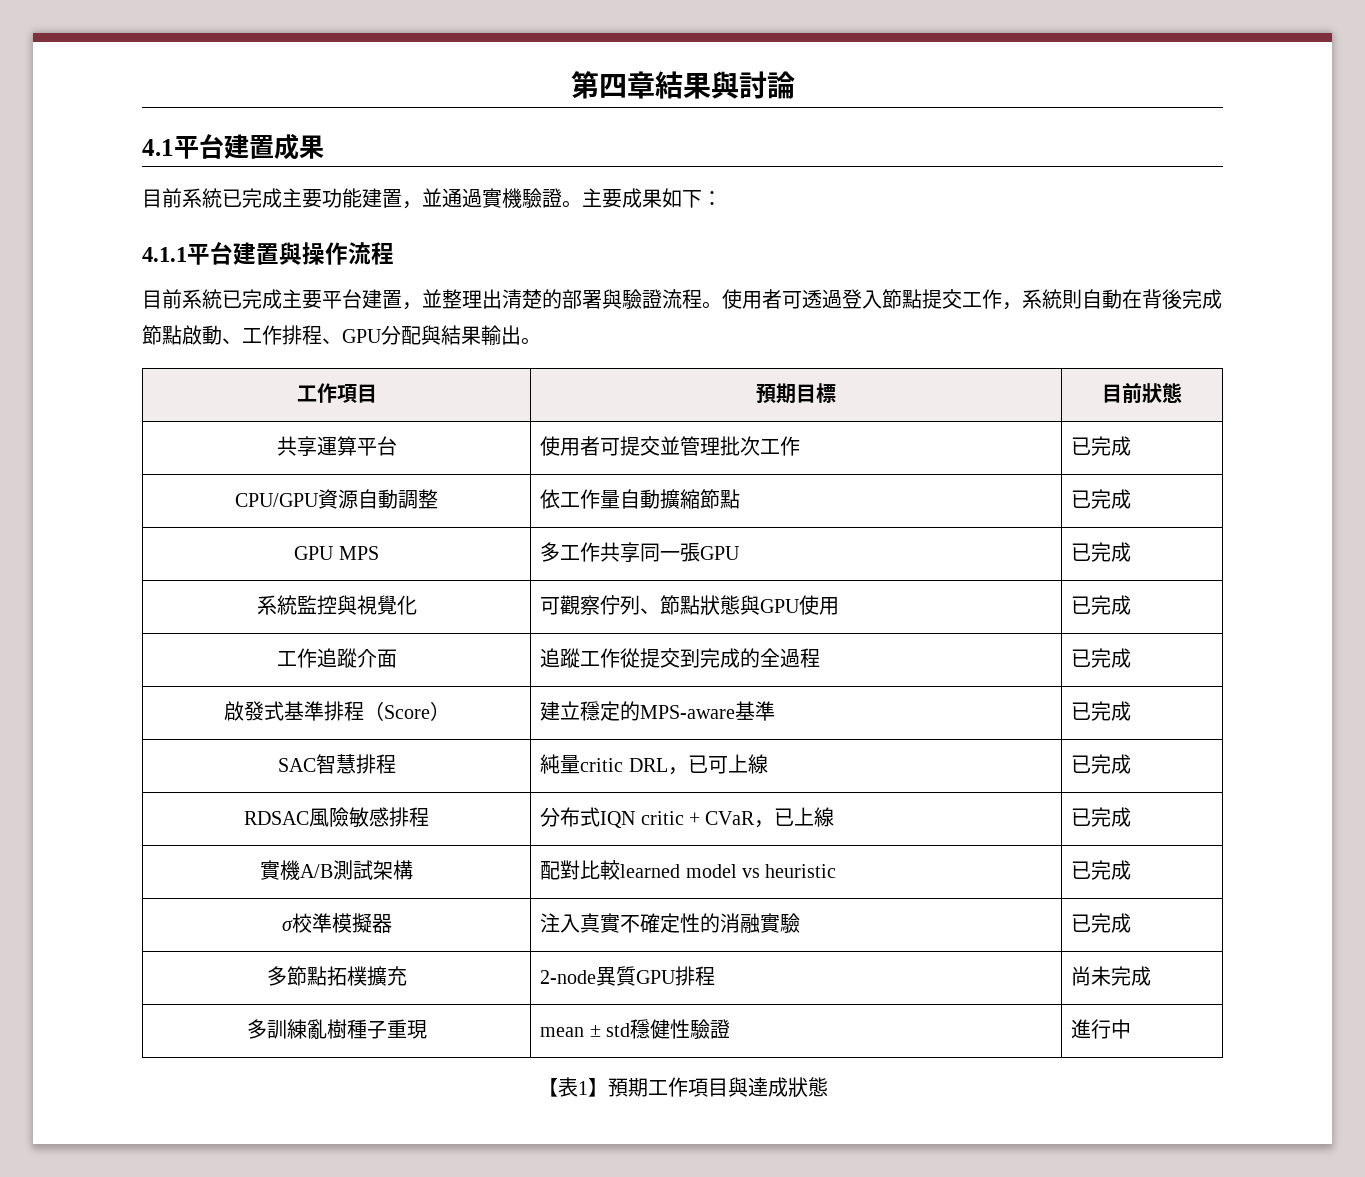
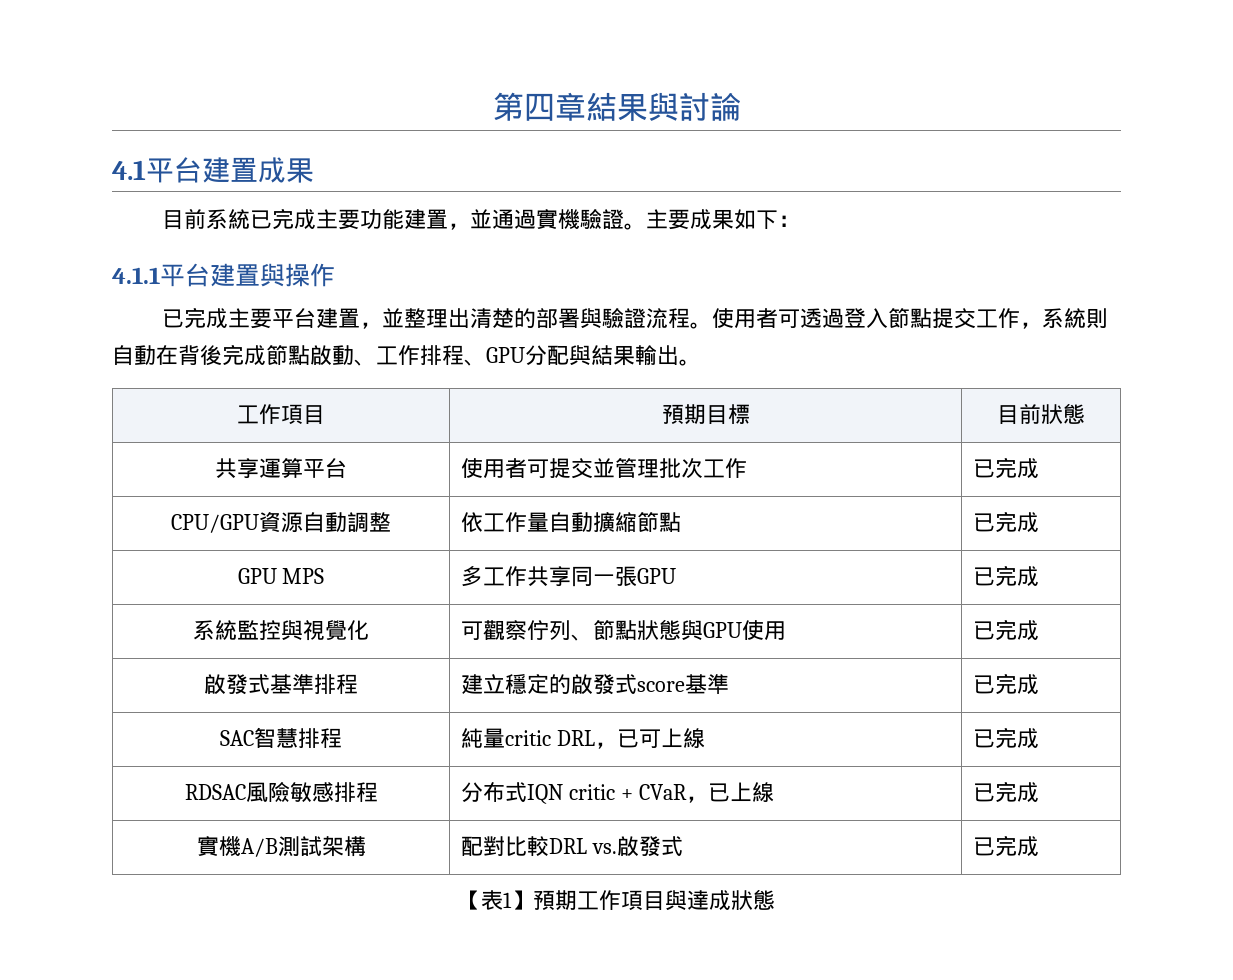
- 4.1.1平台建置與操作流程
- 目前系統已完成主要平台建置，並整理出清楚的部署與驗證流程。
+ 4.1.1平台建置與操作
+ 已完成主要平台建置，並整理出清楚的部署與驗證流程。
- 工作追蹤介面 | 追蹤工作從提交到完成的全過程 | 已完成
- 啟發式基準排程（Score） | 建立穩定的MPS-aware基準 | 已完成
+ 啟發式基準排程 | 建立穩定的啟發式score基準 | 已完成
- 實機A/B測試架構 | 配對比較learned model vs heuristic | 已完成
- σ校準模擬器 | 注入真實不確定性的消融實驗 | 已完成
- 多節點拓樸擴充 | 2-node異質GPU排程 | 尚未完成
- 多訓練亂樹種子重現 | mean ± std穩健性驗證 | 進行中
+ 實機A/B測試架構 | 配對比較DRL vs.啟發式 | 已完成

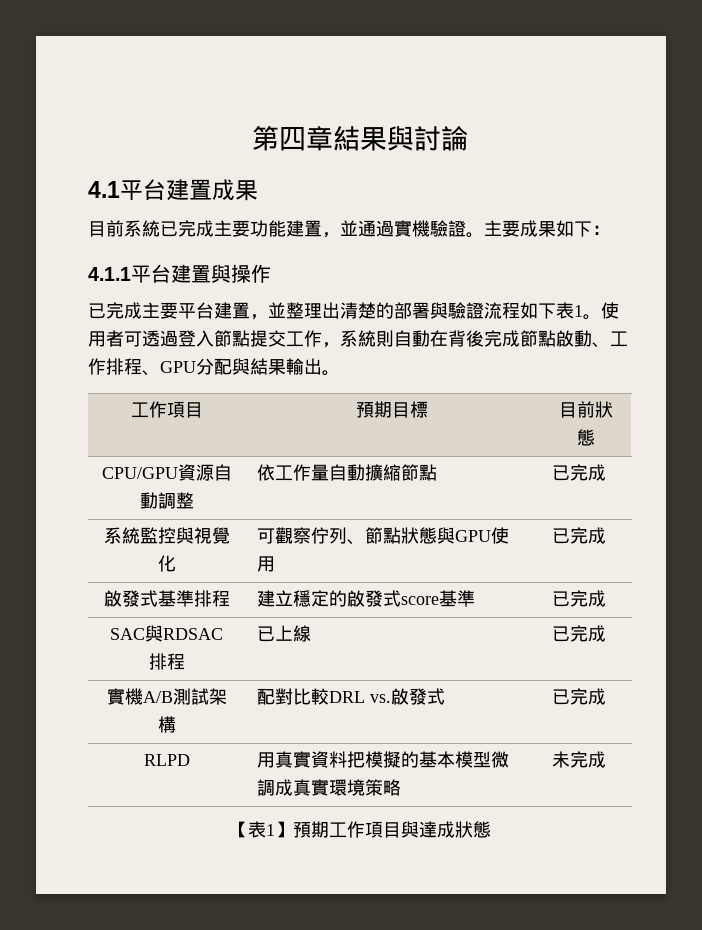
- 已完成主要平台建置，並整理出清楚的部署與驗證流程。
+ 已完成主要平台建置，並整理出清楚的部署與驗證流程如下表1。
- 共享運算平台 | 使用者可提交並管理批次工作 | 已完成
- GPU MPS | 多工作共享同一張GPU | 已完成
- SAC智慧排程 | 純量critic DRL，已可上線 | 已完成
- RDSAC風險敏感排程 | 分布式IQN critic + CVaR，已上線 | 已完成
+ SAC與RDSAC排程 | 已上線 | 已完成
+ RLPD | 用真實資料把模擬的基本模型微調成真實環境策略 | 未完成

